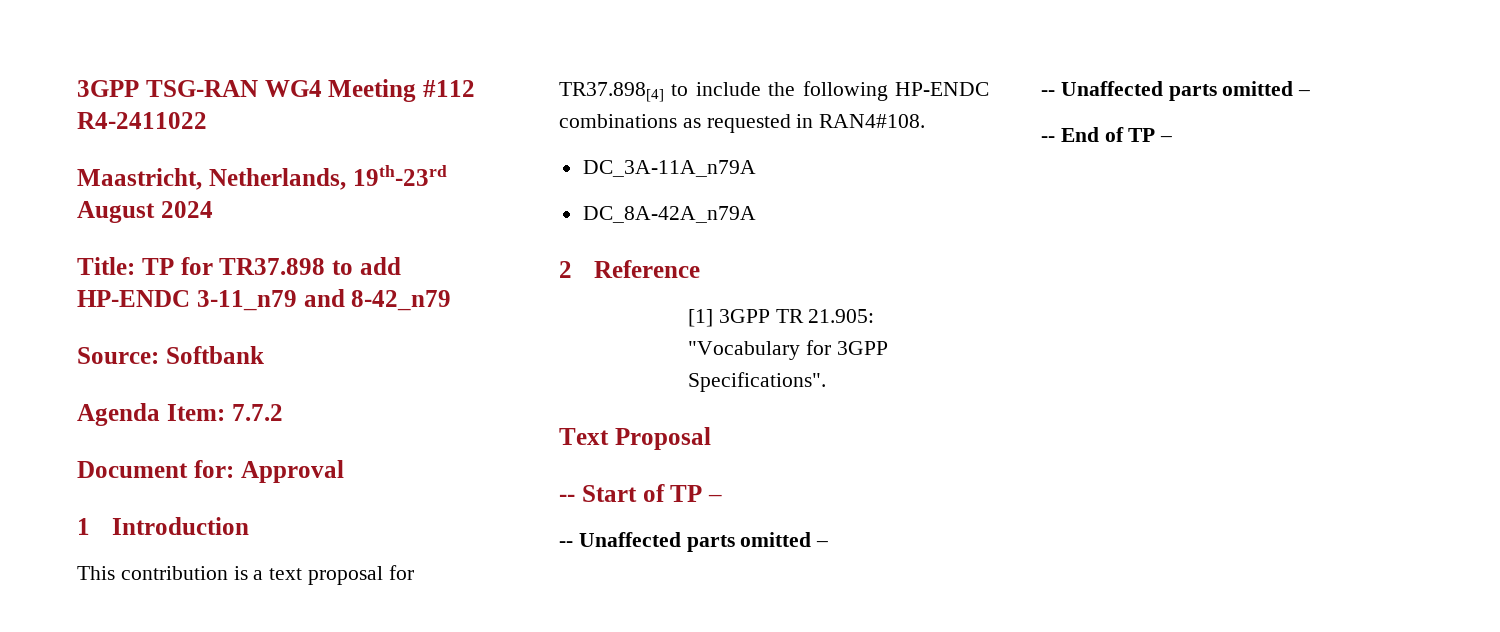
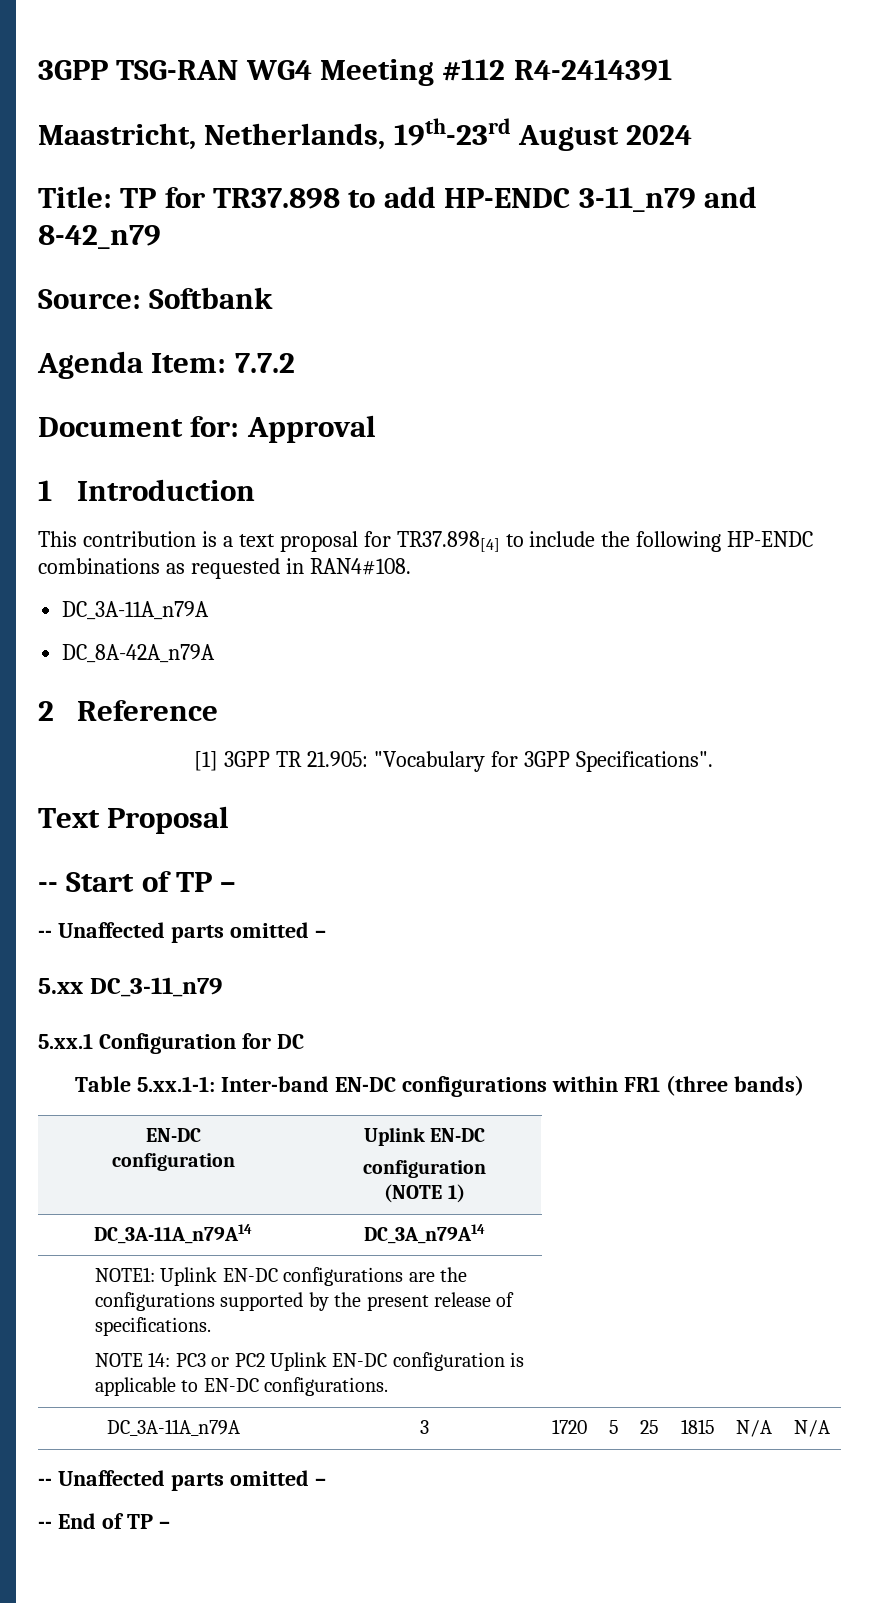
- 3GPP TSG-RAN WG4 Meeting #112 R4-2411022
+ 3GPP TSG-RAN WG4 Meeting #112 R4-2414391
+ 5.xx DC_3-11_n79
+ 5.xx.1 Configuration for DC
+ Table 5.xx.1-1: Inter-band EN-DC configurations within FR1 (three bands)
+ EN-DC
+ configuration | Uplink EN-DC
+ configuration
+ (NOTE 1)
+ DC_3A-11A_n79A14 | DC_3A_n79A14
+ NOTE1: Uplink EN-DC configurations are the configurations supported by the present release of specifications.
+ NOTE 14: PC3 or PC2 Uplink EN-DC configuration is applicable to EN-DC configurations.
+ DC_3A-11A_n79A | 3 | 1720 | 5 | 25 | 1815 | N/A | N/A

